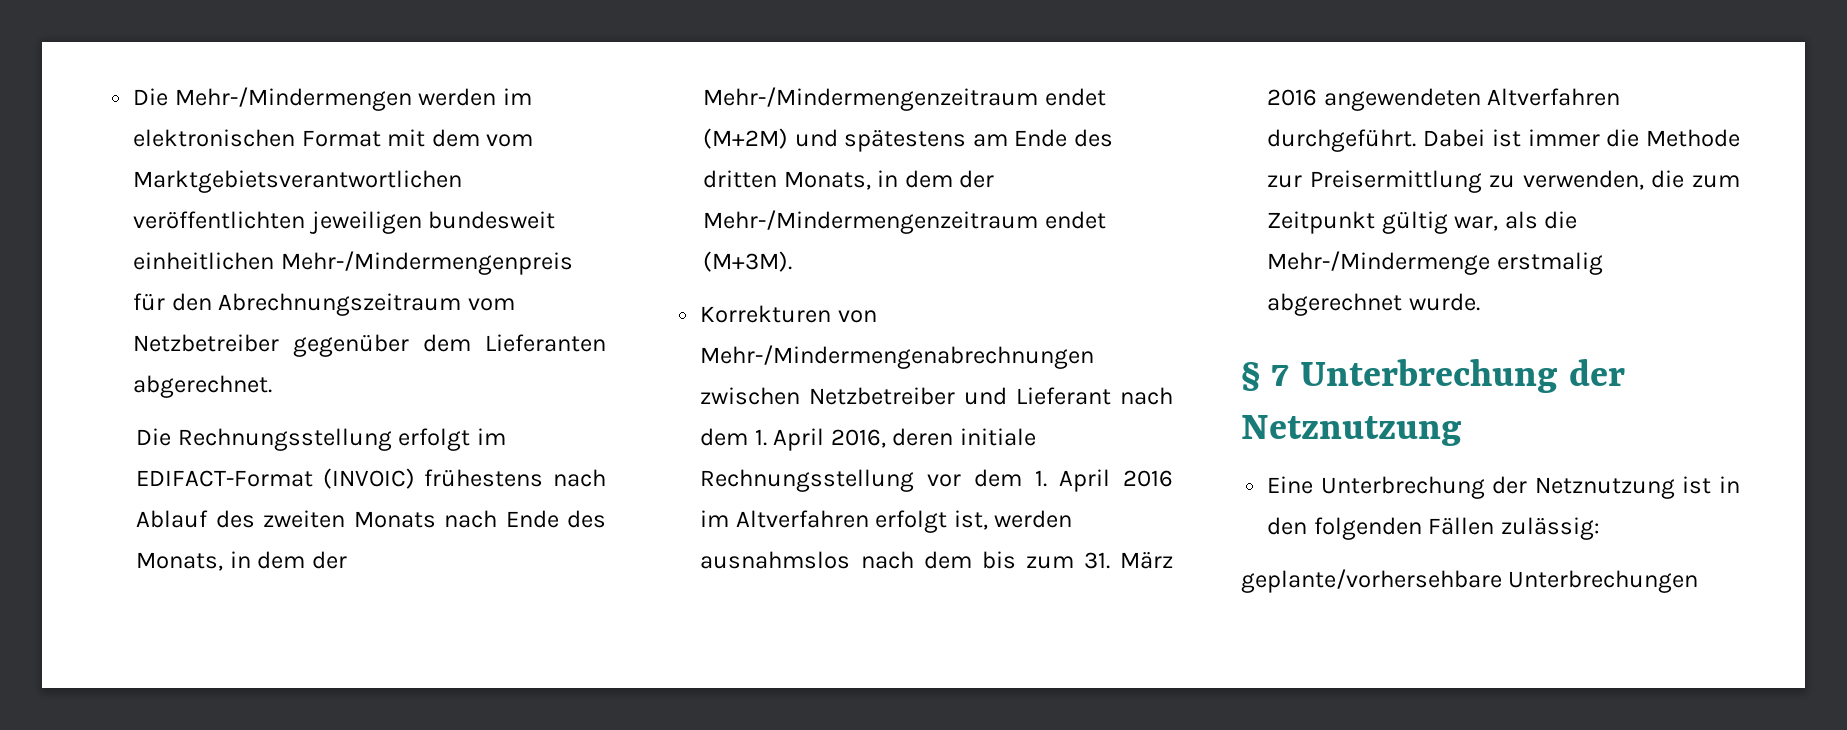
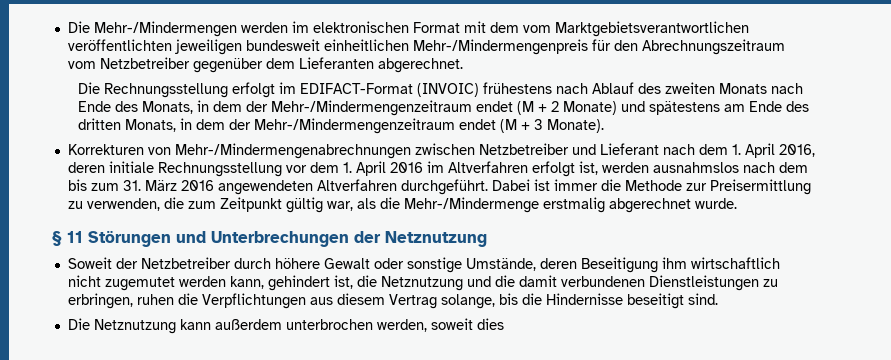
- Die Rechnungsstellung erfolgt im EDIFACT-Format (INVOIC) frühestens nach Ablauf des zweiten Monats nach Ende des Monats, in dem der Mehr-/Mindermengenzeitraum endet (M+2M) und spätestens am Ende des dritten Monats, in dem der Mehr-/Mindermengenzeitraum endet (M+3M).
+ Die Rechnungsstellung erfolgt im EDIFACT-Format (INVOIC) frühestens nach Ablauf des zweiten Monats nach Ende des Monats, in dem der Mehr-/Mindermengenzeitraum endet (M + 2 Monate) und spätestens am Ende des dritten Monats, in dem der Mehr-/Mindermengenzeitraum endet (M + 3 Monate).
- § 7 Unterbrechung der Netznutzung
- Eine Unterbrechung der Netznutzung ist in den folgenden Fällen zulässig:
- geplante/vorhersehbare Unterbrechungen
+ § 11 Störungen und Unterbrechungen der Netznutzung
+ Soweit der Netzbetreiber durch höhere Gewalt oder sonstige Umstände, deren Beseitigung ihm wirtschaftlich nicht zugemutet werden kann, gehindert ist, die Netznutzung und die damit verbundenen Dienstleistungen zu erbringen, ruhen die Verpflichtungen aus diesem Vertrag solange, bis die Hindernisse beseitigt sind.
+ Die Netznutzung kann außerdem unterbrochen werden, soweit dies

